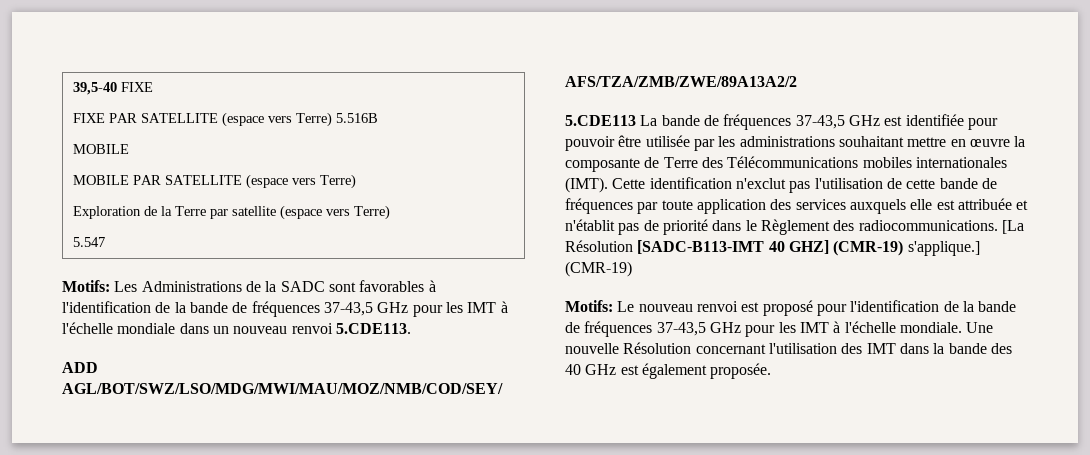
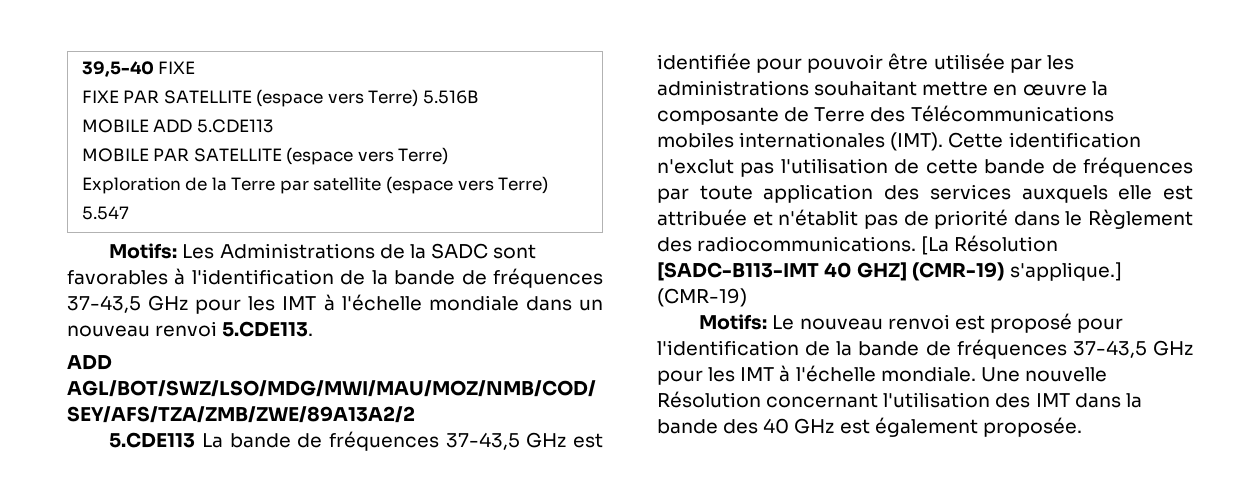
  39,5-40 FIXE
  FIXE PAR SATELLITE (espace vers Terre) 5.516B
- MOBILE
+ MOBILE ADD 5.CDE113

